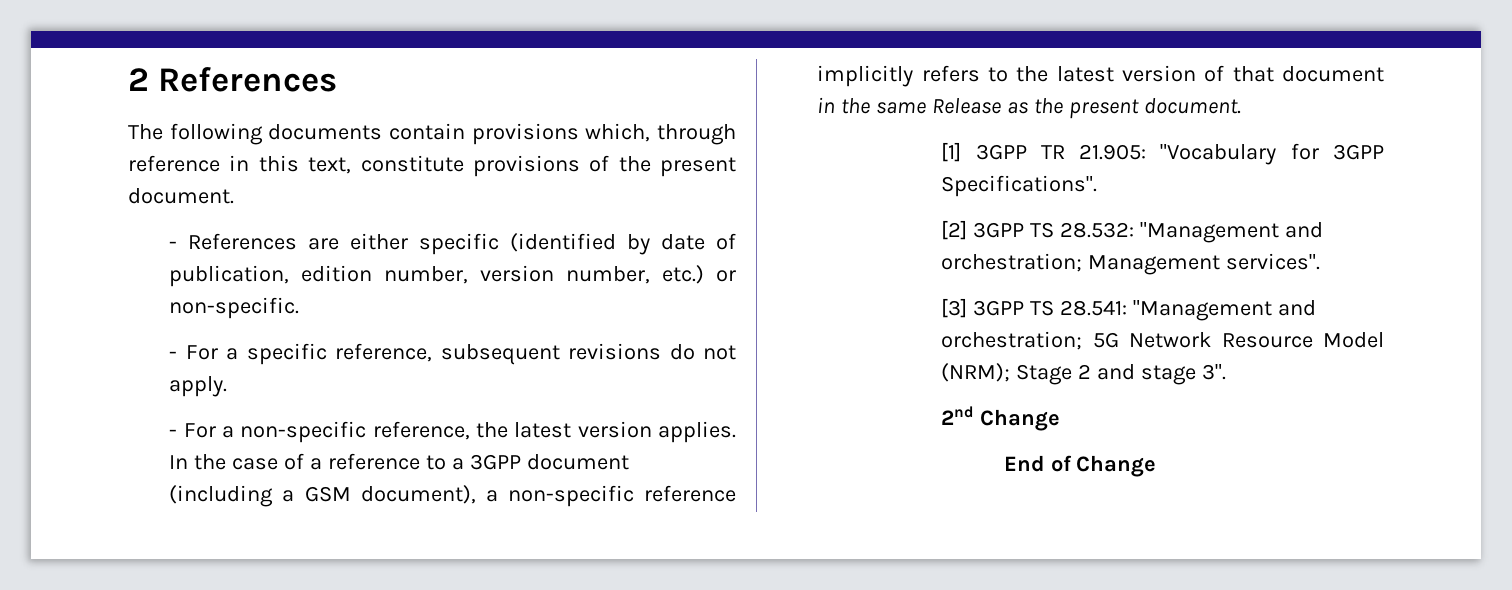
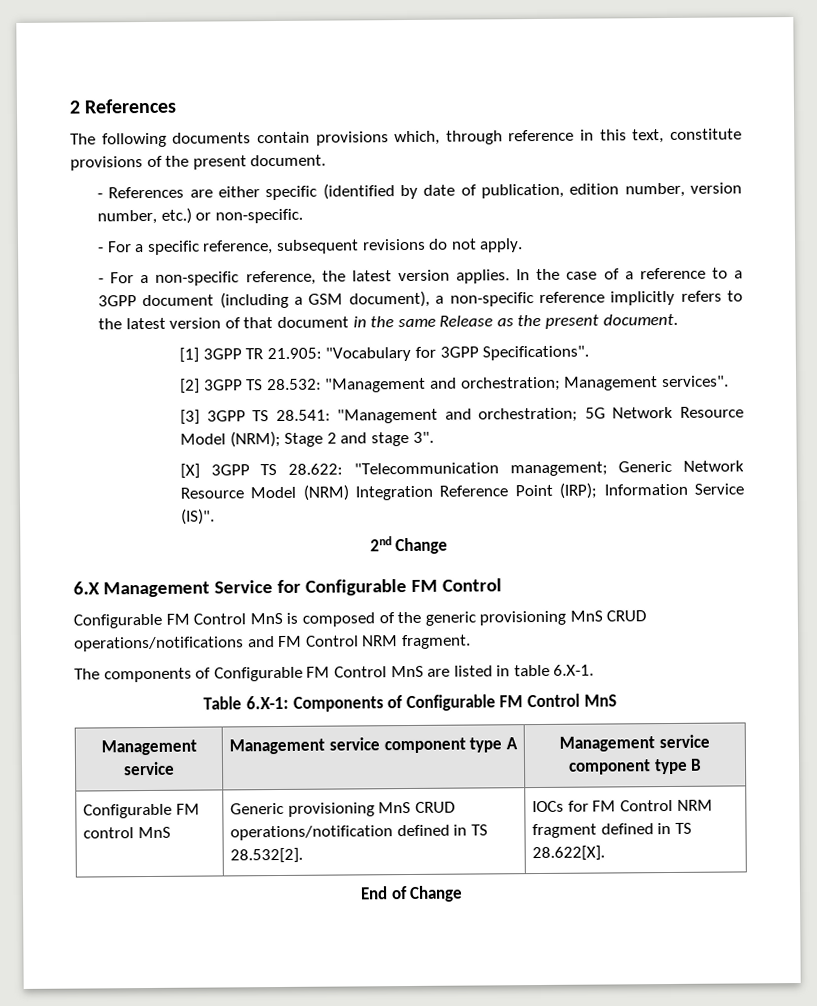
+ [X] 3GPP TS 28.622: "Telecommunication management; Generic Network Resource Model (NRM) Integration Reference Point (IRP); Information Service (IS)".
  2nd Change
+ 6.X Management Service for Configurable FM Control
+ Configurable FM Control MnS is composed of the generic provisioning MnS CRUD operations/notifications and FM Control NRM fragment.
+ The components of Configurable FM Control MnS are listed in table 6.X-1.
+ Table 6.X-1: Components of Configurable FM Control MnS
+ Management service | Management service component type A | Management service component type B
+ Configurable FM control MnS | Generic provisioning MnS CRUD operations/notification defined in TS 28.532[2]. | IOCs for FM Control NRM fragment defined in TS 28.622[X].

